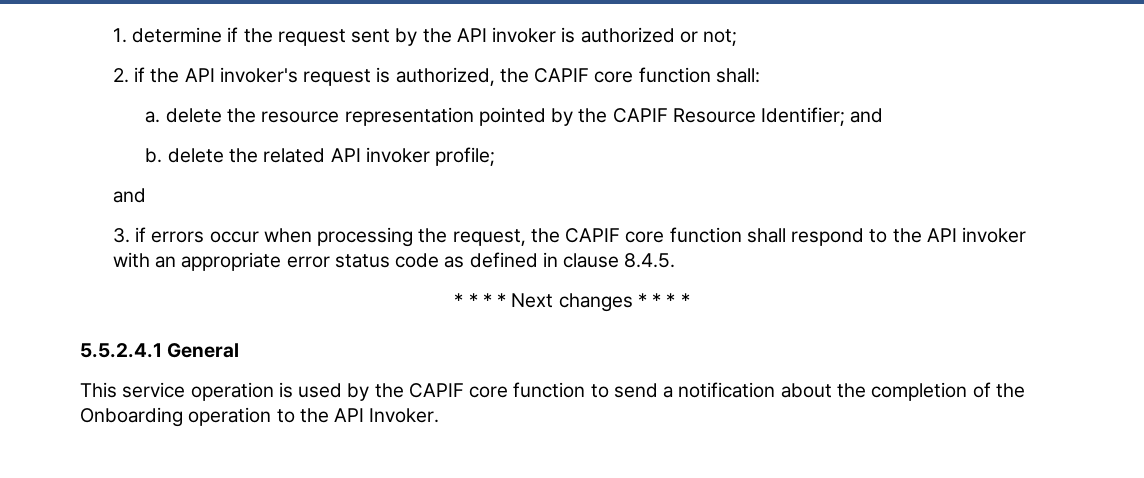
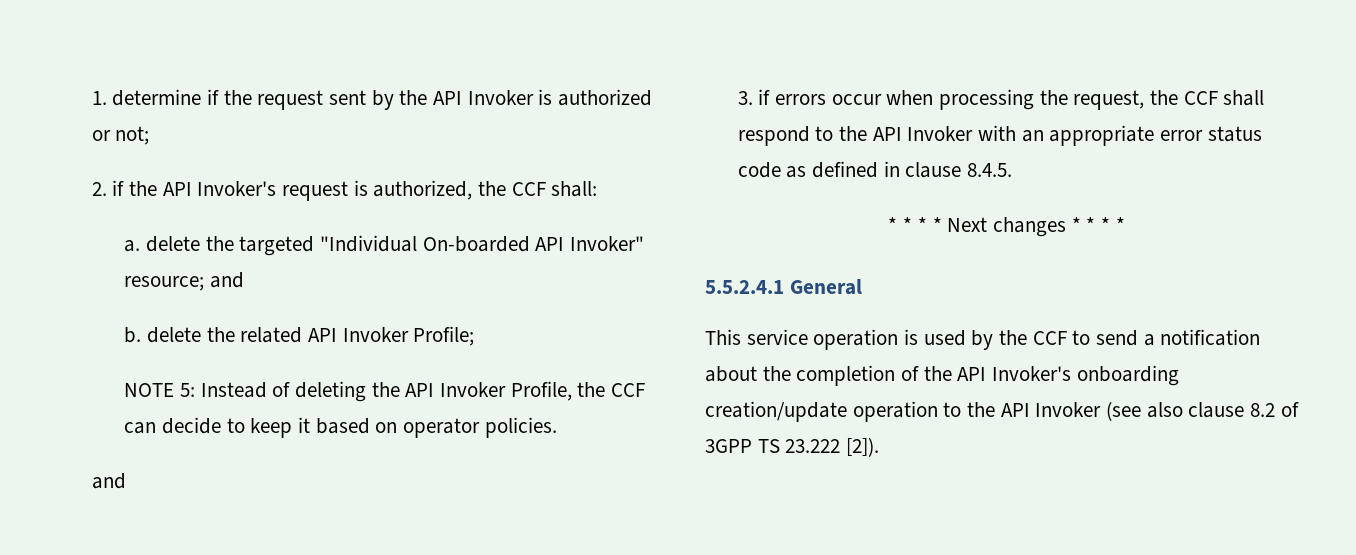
- 1. determine if the request sent by the API invoker is authorized or not;
+ 1. determine if the request sent by the API Invoker is authorized or not;
- 2. if the API invoker's request is authorized, the CAPIF core function shall:
+ 2. if the API Invoker's request is authorized, the CCF shall:
- a. delete the resource representation pointed by the CAPIF Resource Identifier; and
+ a. delete the targeted "Individual On-boarded API Invoker" resource; and
- b. delete the related API invoker profile;
+ b. delete the related API Invoker Profile;
+ NOTE 5: Instead of deleting the API Invoker Profile, the CCF can decide to keep it based on operator policies.
- 3. if errors occur when processing the request, the CAPIF core function shall respond to the API invoker with an appropriate error status code as defined in clause 8.4.5.
+ 3. if errors occur when processing the request, the CCF shall respond to the API Invoker with an appropriate error status code as defined in clause 8.4.5.
- This service operation is used by the CAPIF core function to send a notification about the completion of the Onboarding operation to the API Invoker.
+ This service operation is used by the CCF to send a notification about the completion of the API Invoker's onboarding creation/update operation to the API Invoker (see also clause 8.2 of 3GPP TS 23.222 [2]).

